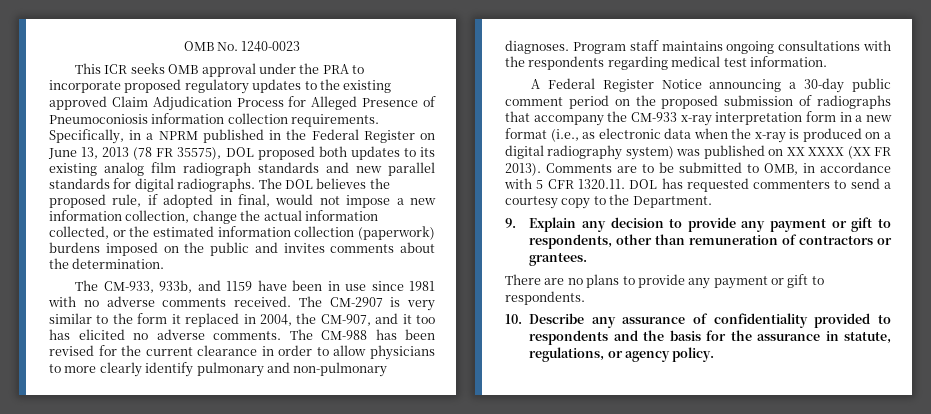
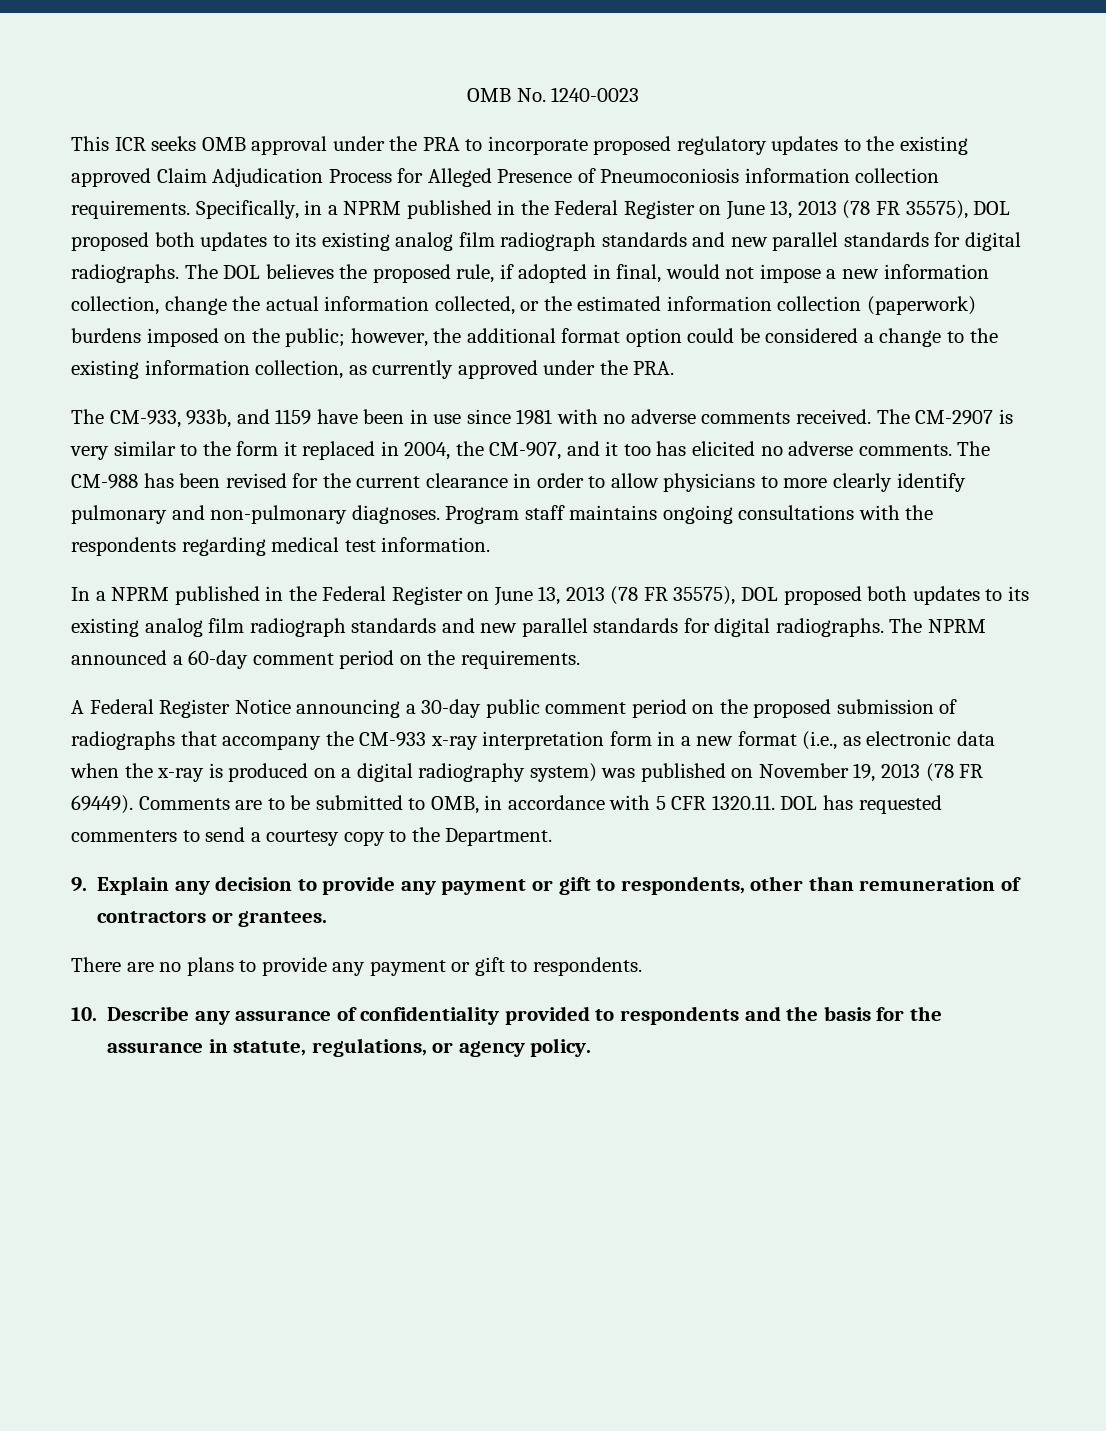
- The DOL believes the proposed rule, if adopted in final, would not impose a new information collection, change the actual information collected, or the estimated information collection (paperwork) burdens imposed on the public and invites comments about the determination.
+ The DOL believes the proposed rule, if adopted in final, would not impose a new information collection, change the actual information collected, or the estimated information collection (paperwork) burdens imposed on the public; however, the additional format option could be considered a change to the existing information collection, as currently approved under the PRA.
+ In a NPRM published in the Federal Register on June 13, 2013 (78 FR 35575), DOL proposed both updates to its existing analog film radiograph standards and new parallel standards for digital radiographs. The NPRM announced a 60-day comment period on the requirements.
- A Federal Register Notice announcing a 30-day public comment period on the proposed submission of radiographs that accompany the CM-933 x-ray interpretation form in a new format (i.e., as electronic data when the x-ray is produced on a digital radiography system) was published on XX XXXX (XX FR 2013).
+ A Federal Register Notice announcing a 30-day public comment period on the proposed submission of radiographs that accompany the CM-933 x-ray interpretation form in a new format (i.e., as electronic data when the x-ray is produced on a digital radiography system) was published on November 19, 2013 (78 FR 69449).

